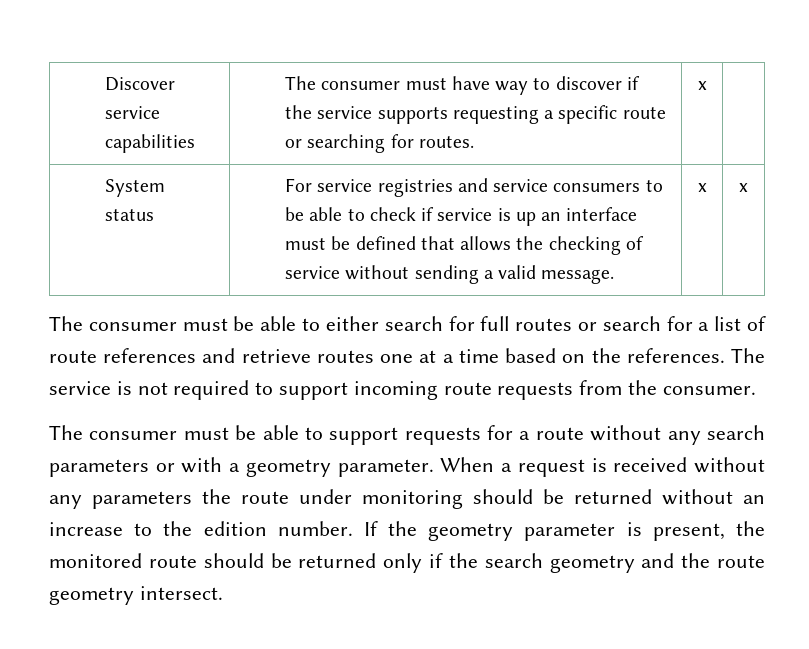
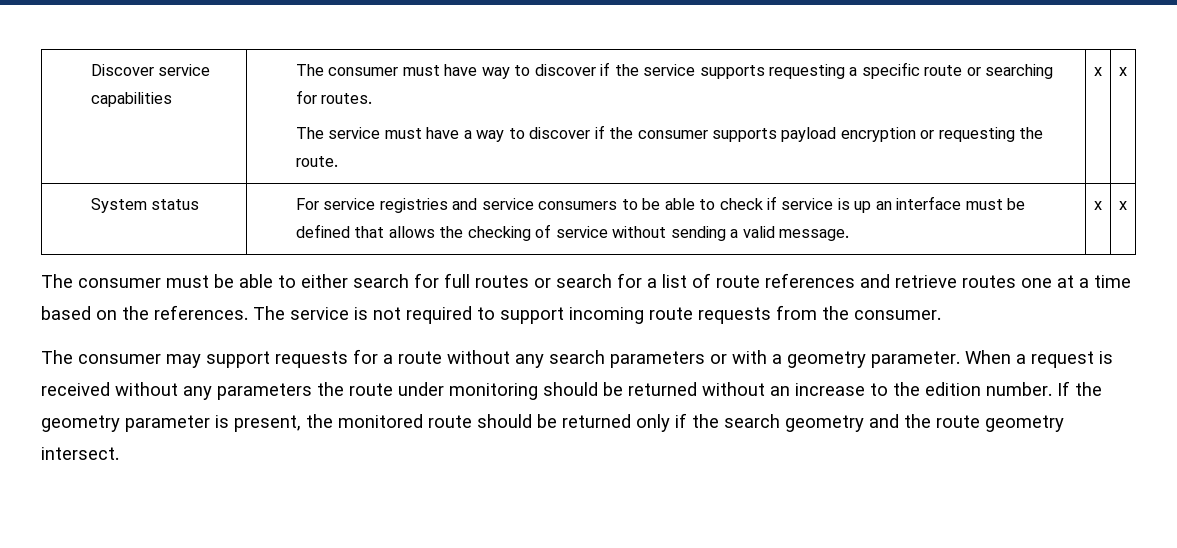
- The consumer must have way to discover if the service supports requesting a specific route or searching for routes. | x
+ The consumer must have way to discover if the service supports requesting a specific route or searching for routes.
+ The service must have a way to discover if the consumer supports payload encryption or requesting the route. | x | x
- The consumer must be able to support requests for a route without any search parameters or with a geometry parameter.
+ The consumer may support requests for a route without any search parameters or with a geometry parameter.

